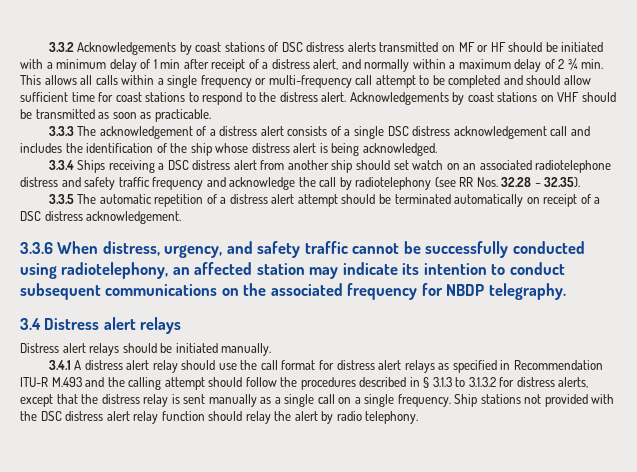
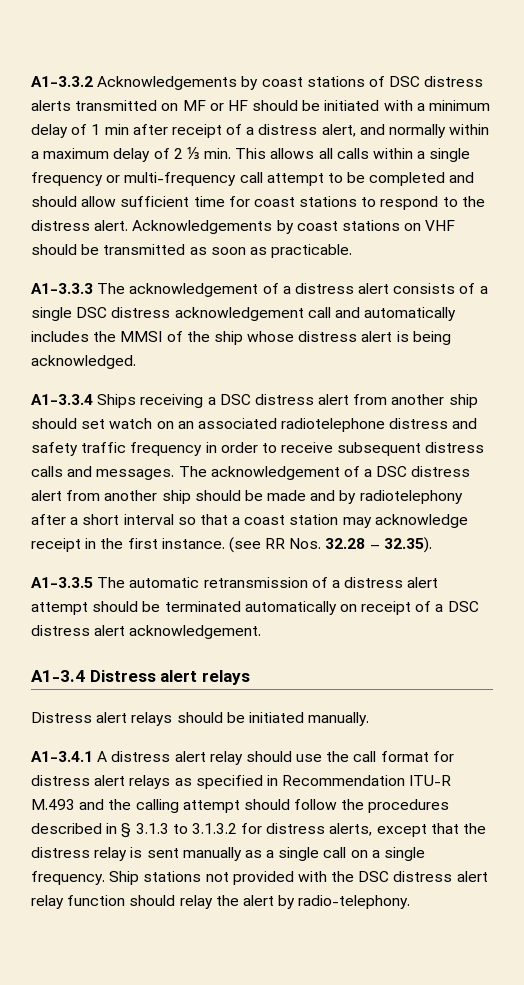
- 3.3.2 Acknowledgements by coast stations of DSC distress alerts transmitted on MF or HF should be initiated with a minimum delay of 1 min after receipt of a distress alert, and normally within a maximum delay of 2 ¾ min. This allows all calls within a single frequency or multi-frequency call attempt to be completed and should allow sufficient time for coast stations to respond to the distress alert.
+ A1-3.3.2 Acknowledgements by coast stations of DSC distress alerts transmitted on MF or HF should be initiated with a minimum delay of 1 min after receipt of a distress alert, and normally within a maximum delay of 2 ⅓ min. This allows all calls within a single frequency or multi-frequency call attempt to be completed and should allow sufficient time for coast stations to respond to the distress alert.
- 3.3.3 The acknowledgement of a distress alert consists of a single DSC distress acknowledgement call and includes the identification of the ship whose distress alert is being acknowledged.
+ A1-3.3.3 The acknowledgement of a distress alert consists of a single DSC distress acknowledgement call and automatically includes the MMSI of the ship whose distress alert is being acknowledged.
- 3.3.4 Ships receiving a DSC distress alert from another ship should set watch on an associated radiotelephone distress and safety traffic frequency and acknowledge the call by radiotelephony (see RR Nos. 32.28 – 32.35).
+ A1-3.3.4 Ships receiving a DSC distress alert from another ship should set watch on an associated radiotelephone distress and safety traffic frequency in order to receive subsequent distress calls and messages. The acknowledgement of a DSC distress alert from another ship should be made and by radiotelephony after a short interval so that a coast station may acknowledge receipt in the first instance. (see RR Nos. 32.28 – 32.35).
- 3.3.5 The automatic repetition of a distress alert attempt should be terminated automatically on receipt of a DSC distress acknowledgement.
+ A1-3.3.5 The automatic retransmission of a distress alert attempt should be terminated automatically on receipt of a DSC distress alert acknowledgement.
- 3.3.6 When distress, urgency, and safety traffic cannot be successfully conducted using radiotelephony, an affected station may indicate its intention to conduct subsequent communications on the associated frequency for NBDP telegraphy.
- 3.4 Distress alert relays
+ A1-3.4 Distress alert relays
- 3.4.1 A distress alert relay should use the call format for distress alert relays as specified in Recommendation ITU-R M.493 and the calling attempt should follow the procedures described in § 3.1.3 to 3.1.3.2 for distress alerts, except that the distress relay is sent manually as a single call on a single frequency.
+ A1-3.4.1 A distress alert relay should use the call format for distress alert relays as specified in Recommendation ITU-R M.493 and the calling attempt should follow the procedures described in § 3.1.3 to 3.1.3.2 for distress alerts, except that the distress relay is sent manually as a single call on a single frequency.
- Ship stations not provided with the DSC distress alert relay function should relay the alert by radio telephony.
+ Ship stations not provided with the DSC distress alert relay function should relay the alert by radio-telephony.

